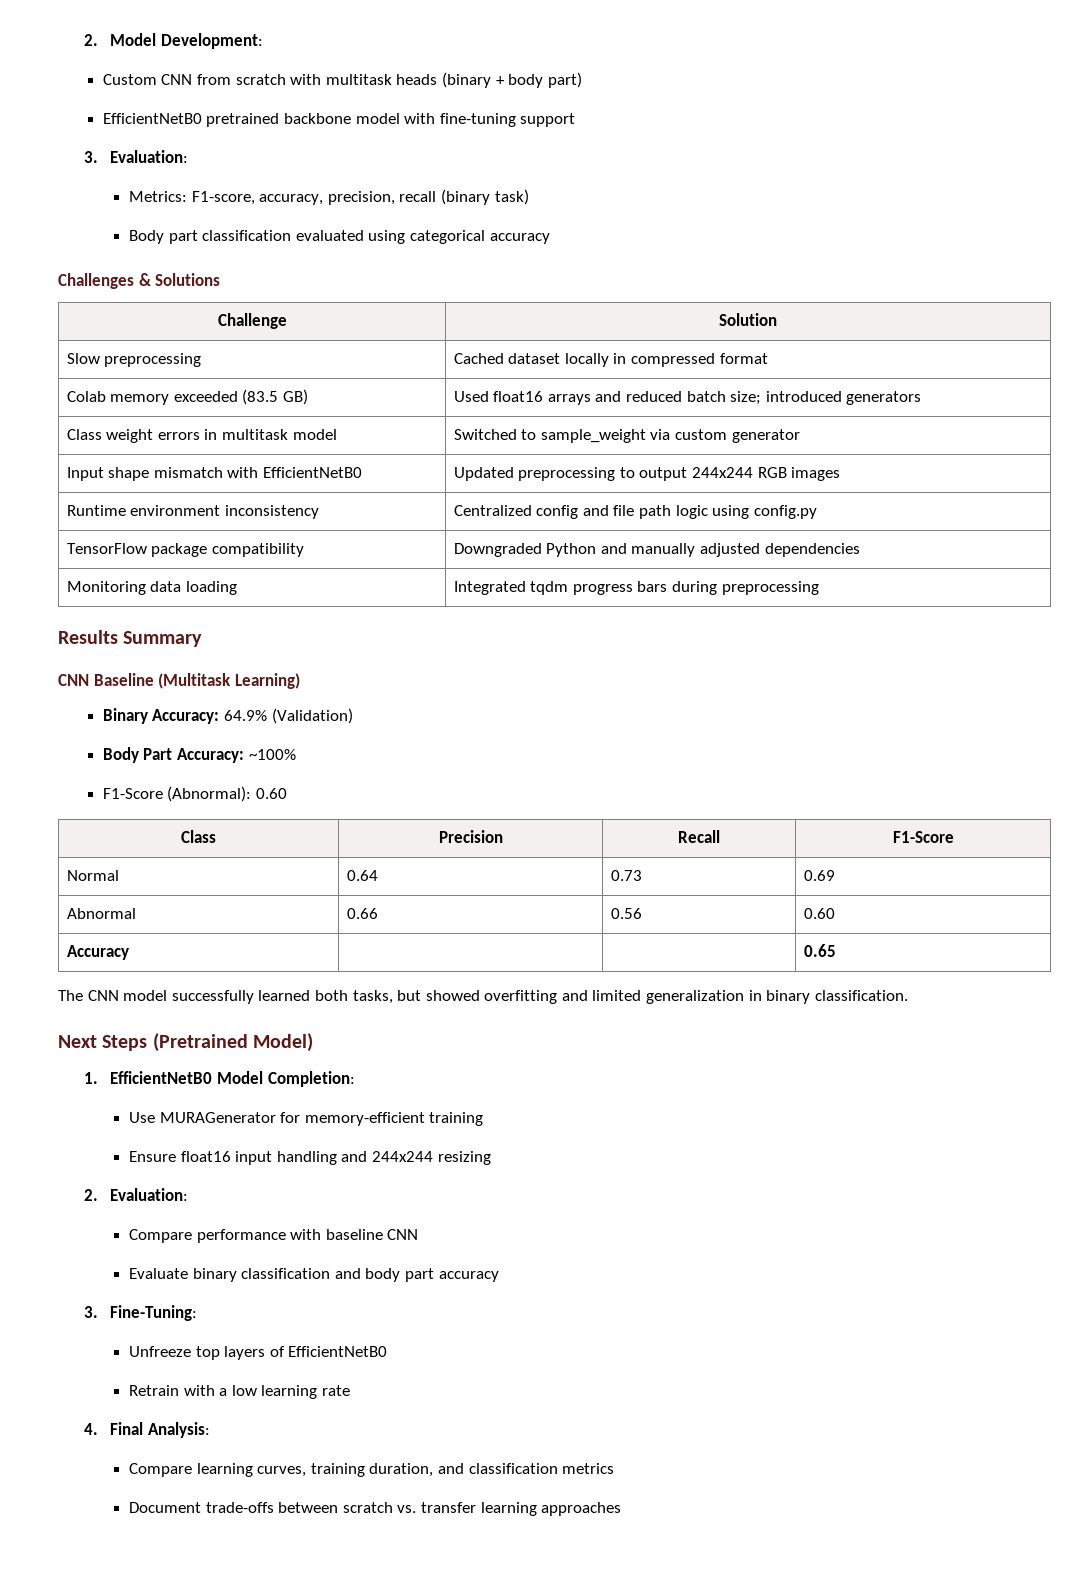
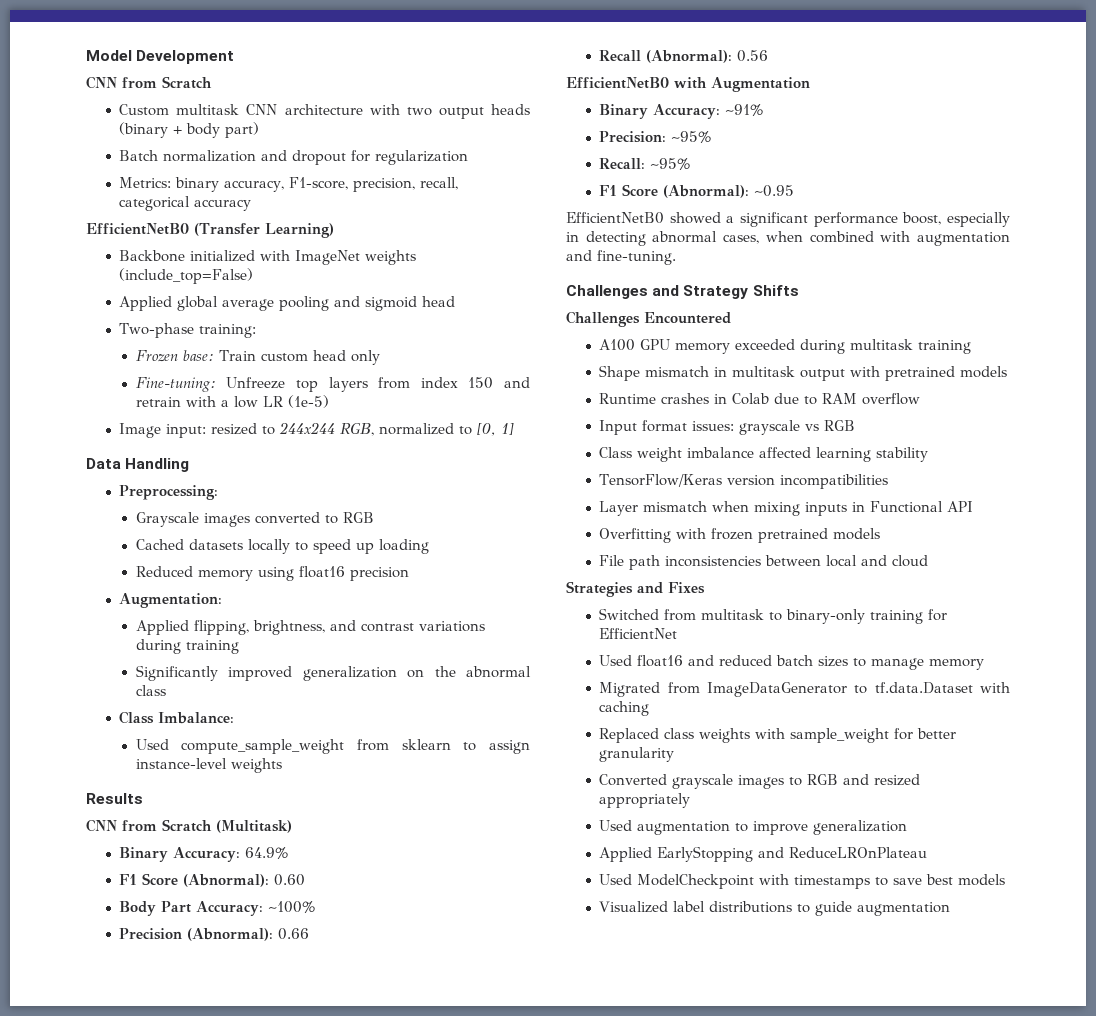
- 2. Model Development:
- Custom CNN from scratch with multitask heads (binary + body part)
+ Model Development
+ CNN from Scratch
+ Custom multitask CNN architecture with two output heads (binary + body part)
- EfficientNetB0 pretrained backbone model with fine-tuning support
- 3. Evaluation:
- Metrics: F1-score, accuracy, precision, recall (binary task)
- Body part classification evaluated using categorical accuracy
- Challenges & Solutions
- Challenge | Solution
- Slow preprocessing | Cached dataset locally in compressed format
- Colab memory exceeded (83.5 GB) | Used float16 arrays and reduced batch size; introduced generators
- Class weight errors in multitask model | Switched to sample_weight via custom generator
- Input shape mismatch with EfficientNetB0 | Updated preprocessing to output 244x244 RGB images
- Runtime environment inconsistency | Centralized config and file path logic using config.py
- TensorFlow package compatibility | Downgraded Python and manually adjusted dependencies
- Monitoring data loading | Integrated tqdm progress bars during preprocessing
+ Batch normalization and dropout for regularization
+ Metrics: binary accuracy, F1-score, precision, recall, categorical accuracy
+ EfficientNetB0 (Transfer Learning)
+ Backbone initialized with ImageNet weights (include_top=False)
+ Applied global average pooling and sigmoid head
+ Two-phase training:
+ Frozen base: Train custom head only
+ Fine-tuning: Unfreeze top layers from index 150 and retrain with a low LR (1e-5)
+ Image input: resized to 244x244 RGB, normalized to [0, 1]
+ Data Handling
+ Preprocessing:
+ Grayscale images converted to RGB
+ Cached datasets locally to speed up loading
+ Reduced memory using float16 precision
+ Augmentation:
+ Applied flipping, brightness, and contrast variations during training
+ Significantly improved generalization on the abnormal class
+ Class Imbalance:
+ Used compute_sample_weight from sklearn to assign instance-level weights
- Results Summary
- CNN Baseline (Multitask Learning)
+ Results
+ CNN from Scratch (Multitask)
- Binary Accuracy: 64.9% (Validation)
+ Binary Accuracy: 64.9%
+ F1 Score (Abnormal): 0.60
- F1-Score (Abnormal): 0.60
- Class | Precision | Recall | F1-Score
- Normal | 0.64 | 0.73 | 0.69
- Abnormal | 0.66 | 0.56 | 0.60
- Accuracy | | | 0.65
- The CNN model successfully learned both tasks, but showed overfitting and limited generalization in binary classification.
- Next Steps (Pretrained Model)
- 1. EfficientNetB0 Model Completion:
- Use MURAGenerator for memory-efficient training
- Ensure float16 input handling and 244x244 resizing
- 2. Evaluation:
- Compare performance with baseline CNN
- Evaluate binary classification and body part accuracy
- 3. Fine-Tuning:
- Unfreeze top layers of EfficientNetB0
- Retrain with a low learning rate
- 4. Final Analysis:
- Compare learning curves, training duration, and classification metrics
- Document trade-offs between scratch vs. transfer learning approaches
+ Precision (Abnormal): 0.66
+ Recall (Abnormal): 0.56
+ EfficientNetB0 with Augmentation
+ Binary Accuracy: ~91%
+ Precision: ~95%
+ Recall: ~95%
+ F1 Score (Abnormal): ~0.95
+ EfficientNetB0 showed a significant performance boost, especially in detecting abnormal cases, when combined with augmentation and fine-tuning.
+ Challenges and Strategy Shifts
+ Challenges Encountered
+ A100 GPU memory exceeded during multitask training
+ Shape mismatch in multitask output with pretrained models
+ Runtime crashes in Colab due to RAM overflow
+ Input format issues: grayscale vs RGB
+ Class weight imbalance affected learning stability
+ TensorFlow/Keras version incompatibilities
+ Layer mismatch when mixing inputs in Functional API
+ Overfitting with frozen pretrained models
+ File path inconsistencies between local and cloud
+ Strategies and Fixes
+ Switched from multitask to binary-only training for EfficientNet
+ Used float16 and reduced batch sizes to manage memory
+ Migrated from ImageDataGenerator to tf.data.Dataset with caching
+ Replaced class weights with sample_weight for better granularity
+ Converted grayscale images to RGB and resized appropriately
+ Used augmentation to improve generalization
+ Applied EarlyStopping and ReduceLROnPlateau
+ Used ModelCheckpoint with timestamps to save best models
+ Visualized label distributions to guide augmentation

